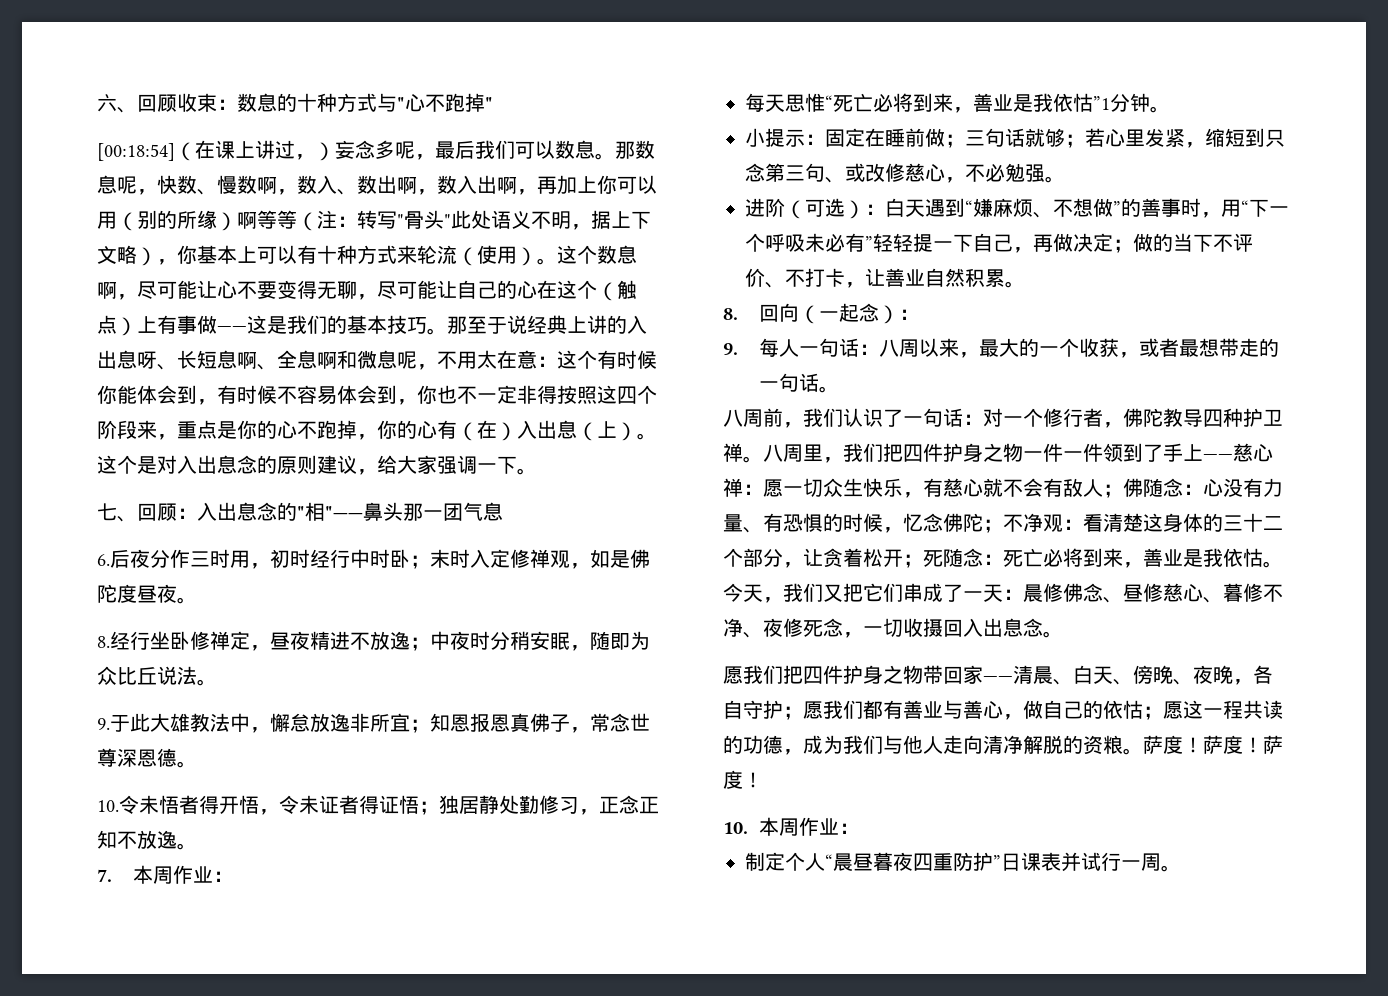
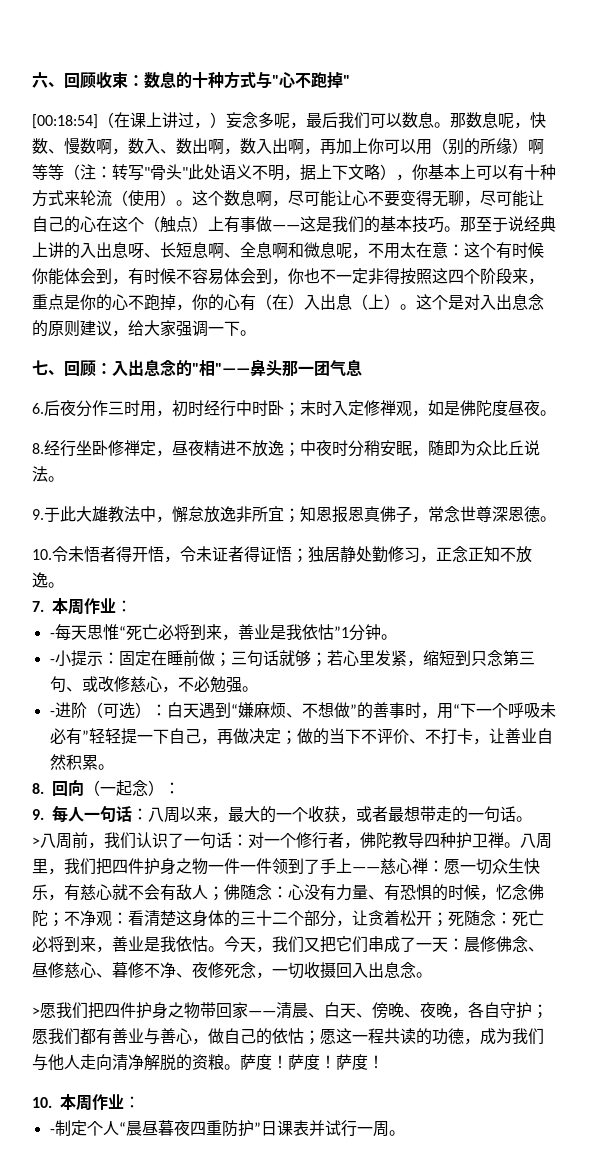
- 每天思惟“死亡必将到来，善业是我依怙”1分钟。
+ -每天思惟“死亡必将到来，善业是我依怙”1分钟。
- 小提示：固定在睡前做；三句话就够；若心里发紧，缩短到只念第三句、或改修慈心，不必勉强。
+ -小提示：固定在睡前做；三句话就够；若心里发紧，缩短到只念第三句、或改修慈心，不必勉强。
- 进阶（可选）：白天遇到“嫌麻烦、不想做”的善事时，用“下一个呼吸未必有”轻轻提一下自己，再做决定；做的当下不评价、不打卡，让善业自然积累。
+ -进阶（可选）：白天遇到“嫌麻烦、不想做”的善事时，用“下一个呼吸未必有”轻轻提一下自己，再做决定；做的当下不评价、不打卡，让善业自然积累。
- 八周前，我们认识了一句话：对一个修行者，佛陀教导四种护卫禅。
+ >八周前，我们认识了一句话：对一个修行者，佛陀教导四种护卫禅。
- 愿我们把四件护身之物带回家——清晨、白天、傍晚、夜晚，各自守护；愿我们都有善业与善心，做自己的依怙；愿这一程共读的功德，成为我们与他人走向清净解脱的资粮。
+ >愿我们把四件护身之物带回家——清晨、白天、傍晚、夜晚，各自守护；愿我们都有善业与善心，做自己的依怙；愿这一程共读的功德，成为我们与他人走向清净解脱的资粮。
- 制定个人“晨昼暮夜四重防护”日课表并试行一周。
+ -制定个人“晨昼暮夜四重防护”日课表并试行一周。

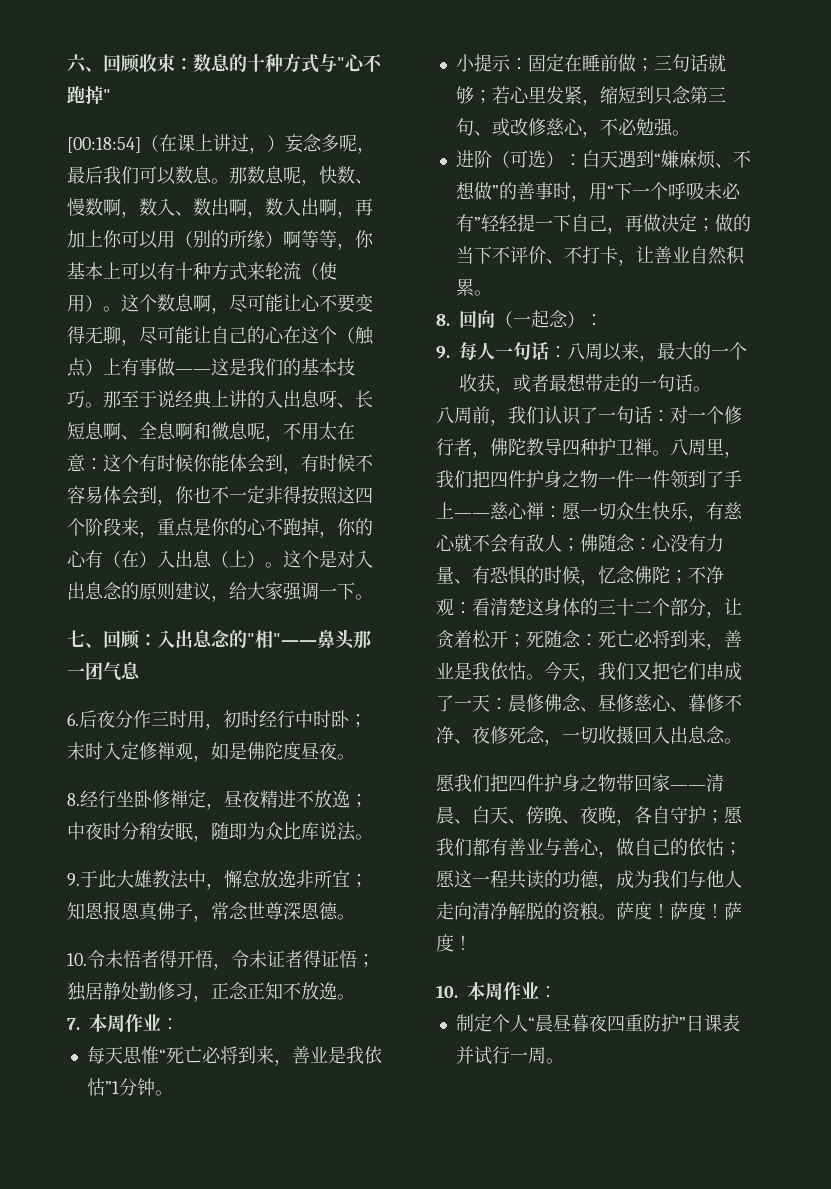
- 那数息呢，快数、慢数啊，数入、数出啊，数入出啊，再加上你可以用（别的所缘）啊等等（注：转写"骨头"此处语义不明，据上下文略），你基本上可以有十种方式来轮流（使用）。
+ 那数息呢，快数、慢数啊，数入、数出啊，数入出啊，再加上你可以用（别的所缘）啊等等，你基本上可以有十种方式来轮流（使用）。
- 8.经行坐卧修禅定，昼夜精进不放逸；中夜时分稍安眠，随即为众比丘说法。
+ 8.经行坐卧修禅定，昼夜精进不放逸；中夜时分稍安眠，随即为众比库说法。
- -每天思惟“死亡必将到来，善业是我依怙”1分钟。
+ 每天思惟“死亡必将到来，善业是我依怙”1分钟。
- -小提示：固定在睡前做；三句话就够；若心里发紧，缩短到只念第三句、或改修慈心，不必勉强。
+ 小提示：固定在睡前做；三句话就够；若心里发紧，缩短到只念第三句、或改修慈心，不必勉强。
- -进阶（可选）：白天遇到“嫌麻烦、不想做”的善事时，用“下一个呼吸未必有”轻轻提一下自己，再做决定；做的当下不评价、不打卡，让善业自然积累。
+ 进阶（可选）：白天遇到“嫌麻烦、不想做”的善事时，用“下一个呼吸未必有”轻轻提一下自己，再做决定；做的当下不评价、不打卡，让善业自然积累。
- >八周前，我们认识了一句话：对一个修行者，佛陀教导四种护卫禅。
+ 八周前，我们认识了一句话：对一个修行者，佛陀教导四种护卫禅。
- >愿我们把四件护身之物带回家——清晨、白天、傍晚、夜晚，各自守护；愿我们都有善业与善心，做自己的依怙；愿这一程共读的功德，成为我们与他人走向清净解脱的资粮。
+ 愿我们把四件护身之物带回家——清晨、白天、傍晚、夜晚，各自守护；愿我们都有善业与善心，做自己的依怙；愿这一程共读的功德，成为我们与他人走向清净解脱的资粮。
- -制定个人“晨昼暮夜四重防护”日课表并试行一周。
+ 制定个人“晨昼暮夜四重防护”日课表并试行一周。

